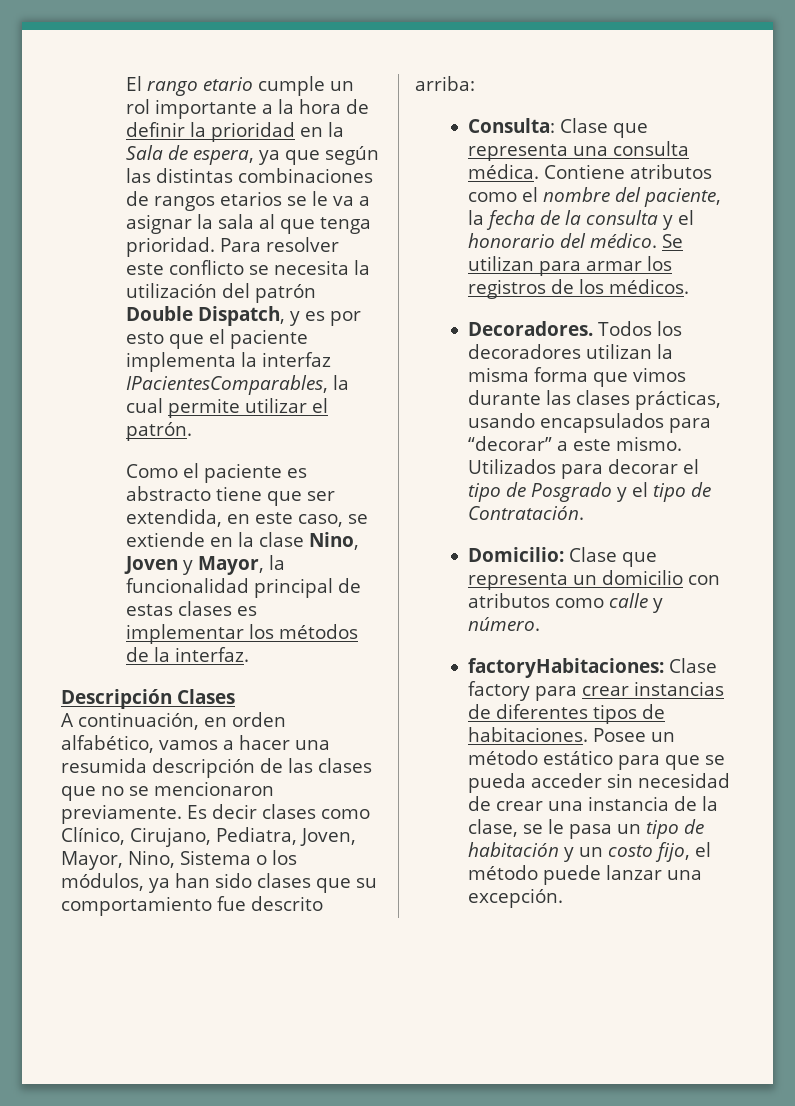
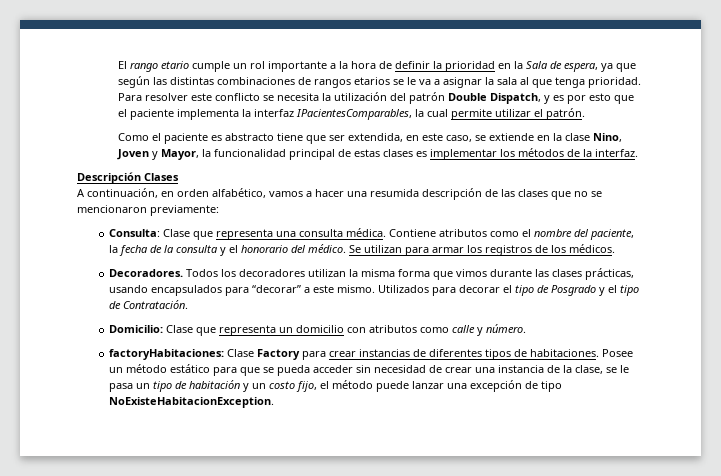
- A continuación, en orden alfabético, vamos a hacer una resumida descripción de las clases que no se mencionaron previamente. Es decir clases como Clínico, Cirujano, Pediatra, Joven, Mayor, Nino, Sistema o los módulos, ya han sido clases que su comportamiento fue descrito arriba:
+ A continuación, en orden alfabético, vamos a hacer una resumida descripción de las clases que no se mencionaron previamente:
- factoryHabitaciones: Clase factory para crear instancias de diferentes tipos de habitaciones.
+ factoryHabitaciones: Clase Factory para crear instancias de diferentes tipos de habitaciones.
- Posee un método estático para que se pueda acceder sin necesidad de crear una instancia de la clase, se le pasa un tipo de habitación y un costo fijo, el método puede lanzar una excepción.
+ Posee un método estático para que se pueda acceder sin necesidad de crear una instancia de la clase, se le pasa un tipo de habitación y un costo fijo, el método puede lanzar una excepción de tipo NoExisteHabitacionException.

